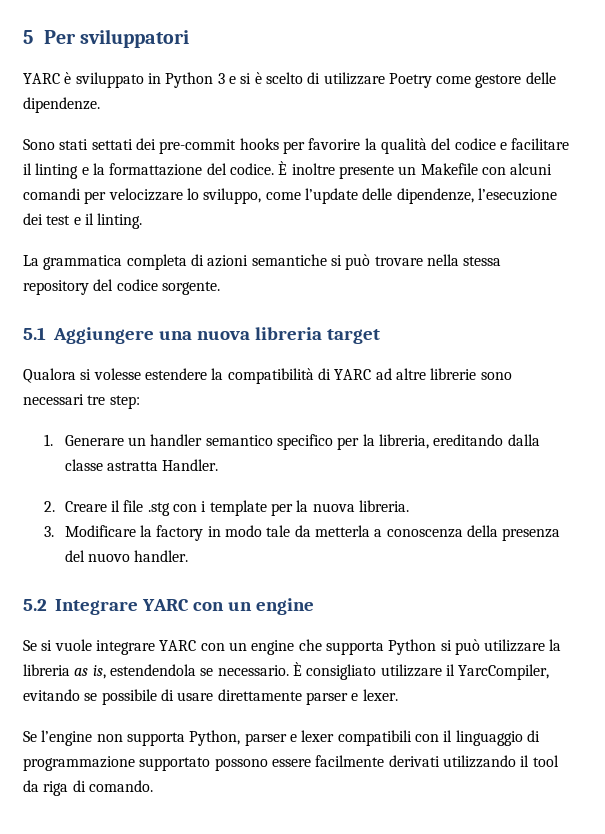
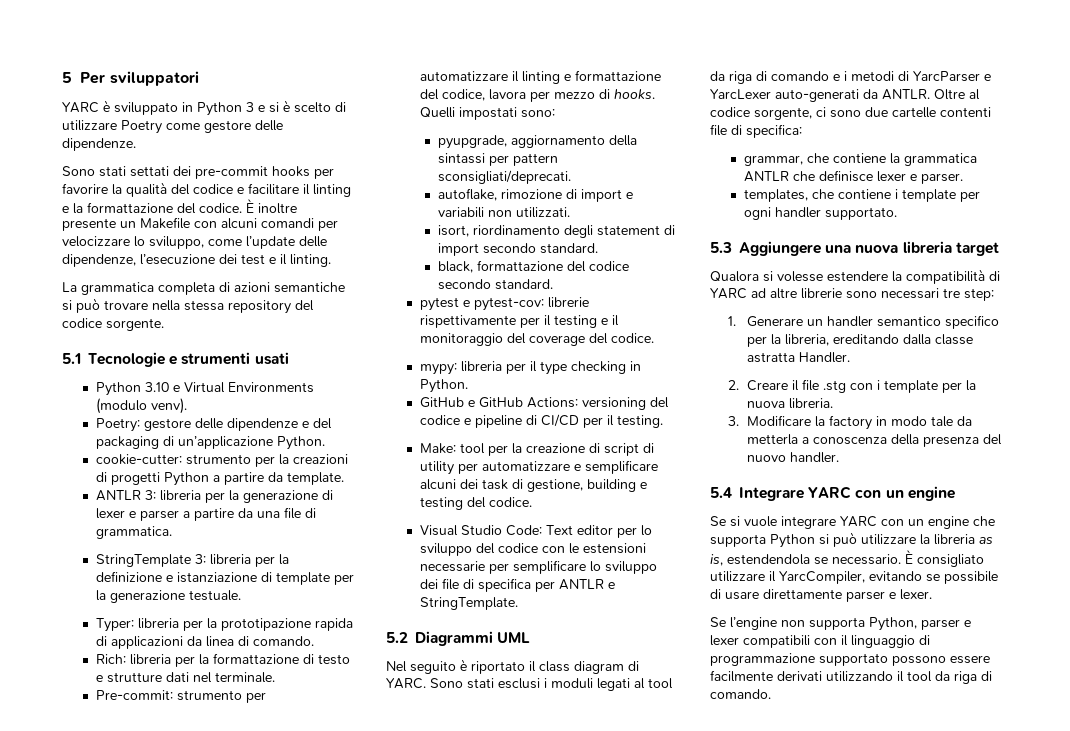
- 5.1 Aggiungere una nuova libreria target
+ 5.1 Tecnologie e strumenti usati
+ Python 3.10 e Virtual Environments (modulo venv).
+ Poetry: gestore delle dipendenze e del packaging di un’applicazione Python.
+ cookie-cutter: strumento per la creazioni di progetti Python a partire da template.
+ ANTLR 3: libreria per la generazione di lexer e parser a partire da una file di grammatica.
+ StringTemplate 3: libreria per la definizione e istanziazione di template per la generazione testuale.
+ Typer: libreria per la prototipazione rapida di applicazioni da linea di comando.
+ Rich: libreria per la formattazione di testo e strutture dati nel terminale.
+ Pre-commit: strumento per automatizzare il linting e formattazione del codice, lavora per mezzo di hooks. Quelli impostati sono:
+ pyupgrade, aggiornamento della sintassi per pattern sconsigliati/deprecati.
+ autoflake, rimozione di import e variabili non utilizzati.
+ isort, riordinamento degli statement di import secondo standard.
+ black, formattazione del codice secondo standard.
+ pytest e pytest-cov: librerie rispettivamente per il testing e il monitoraggio del coverage del codice.
+ mypy: libreria per il type checking in Python.
+ GitHub e GitHub Actions: versioning del codice e pipeline di CI/CD per il testing.
+ Make: tool per la creazione di script di utility per automatizzare e semplificare alcuni dei task di gestione, building e testing del codice.
+ Visual Studio Code: Text editor per lo sviluppo del codice con le estensioni necessarie per semplificare lo sviluppo dei file di specifica per ANTLR e StringTemplate.
+ 5.2 Diagrammi UML
+ Nel seguito è riportato il class diagram di YARC. Sono stati esclusi i moduli legati al tool da riga di comando e i metodi di YarcParser e YarcLexer auto-generati da ANTLR. Oltre al codice sorgente, ci sono due cartelle contenti file di specifica:
+ grammar, che contiene la grammatica ANTLR che definisce lexer e parser.
+ templates, che contiene i template per ogni handler supportato.
+ 5.3 Aggiungere una nuova libreria target
- 5.2 Integrare YARC con un engine
+ 5.4 Integrare YARC con un engine

